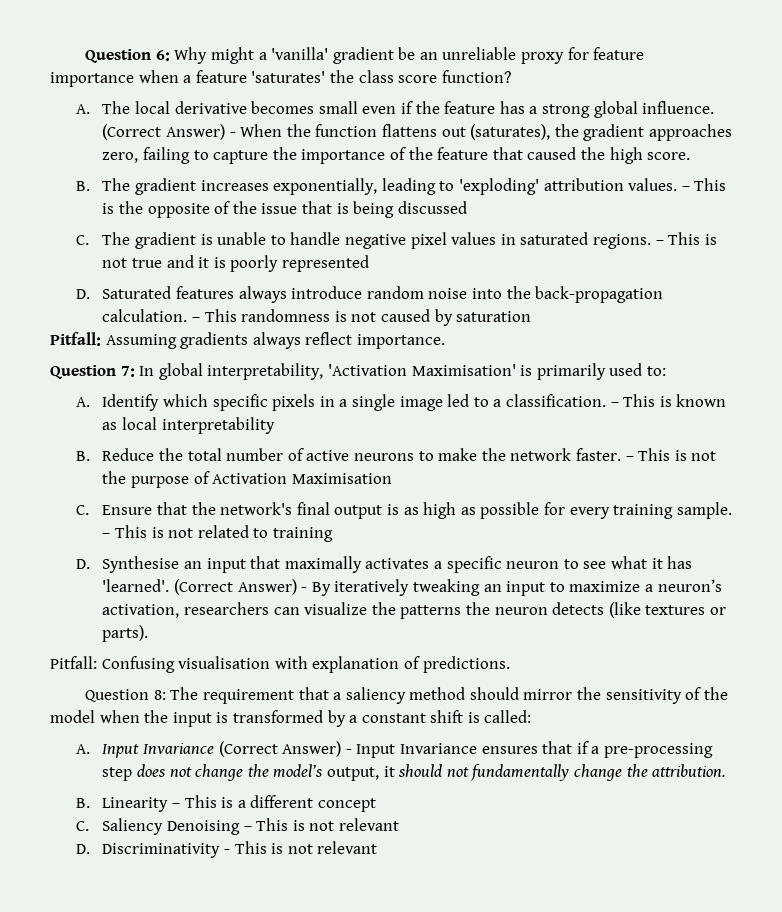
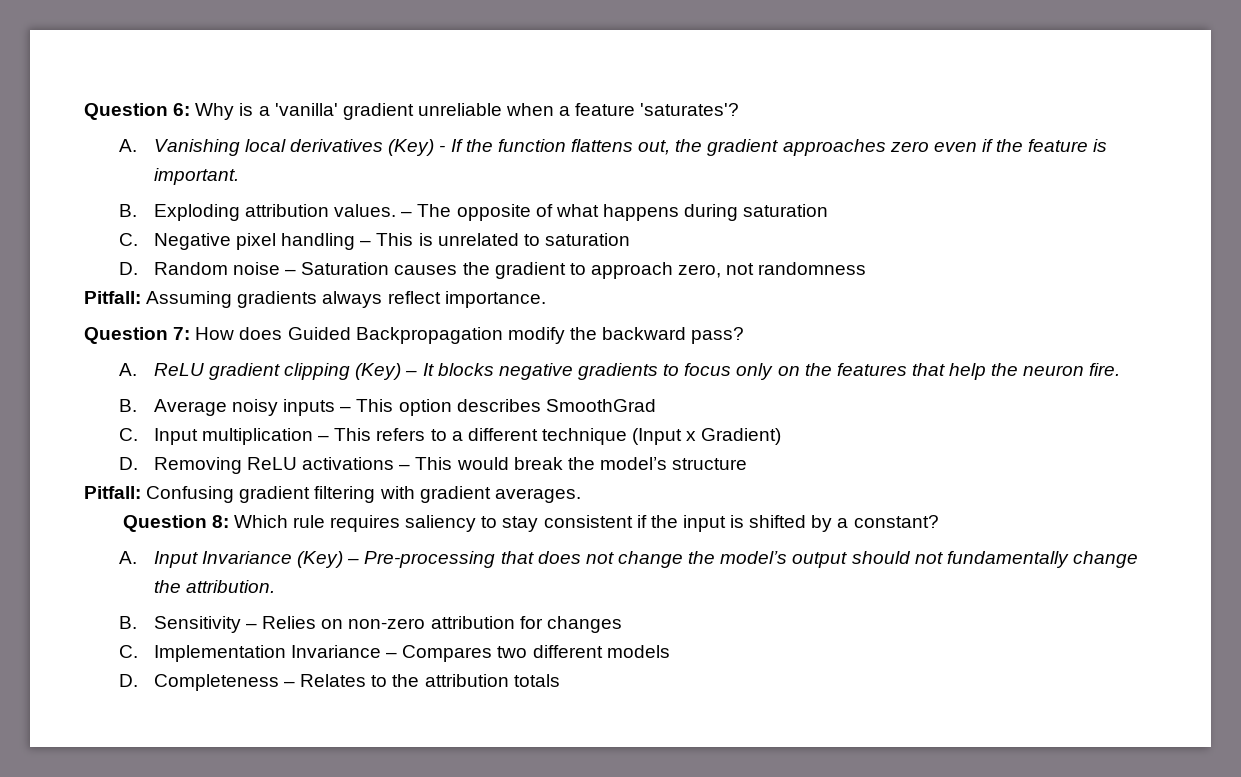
- Question 6: Why might a 'vanilla' gradient be an unreliable proxy for feature importance when a feature 'saturates' the class score function?
- A. The local derivative becomes small even if the feature has a strong global influence. (Correct Answer) - When the function flattens out (saturates), the gradient approaches zero, failing to capture the importance of the feature that caused the high score.
- B. The gradient increases exponentially, leading to 'exploding' attribution values. – This is the opposite of the issue that is being discussed
- C. The gradient is unable to handle negative pixel values in saturated regions. – This is not true and it is poorly represented
- D. Saturated features always introduce random noise into the back-propagation calculation. – This randomness is not caused by saturation
+ Question 6: Why is a 'vanilla' gradient unreliable when a feature 'saturates'?
+ A. Vanishing local derivatives (Key) - If the function flattens out, the gradient approaches zero even if the feature is important.
+ B. Exploding attribution values. – The opposite of what happens during saturation
+ C. Negative pixel handling – This is unrelated to saturation
+ D. Random noise – Saturation causes the gradient to approach zero, not randomness
- Question 7: In global interpretability, 'Activation Maximisation' is primarily used to:
- A. Identify which specific pixels in a single image led to a classification. – This is known as local interpretability
- B. Reduce the total number of active neurons to make the network faster. – This is not the purpose of Activation Maximisation
- C. Ensure that the network's final output is as high as possible for every training sample. – This is not related to training
- D. Synthesise an input that maximally activates a specific neuron to see what it has 'learned'. (Correct Answer) - By iteratively tweaking an input to maximize a neuron’s activation, researchers can visualize the patterns the neuron detects (like textures or parts).
- Pitfall: Confusing visualisation with explanation of predictions.
- Question 8: The requirement that a saliency method should mirror the sensitivity of the model when the input is transformed by a constant shift is called:
+ Question 7: How does Guided Backpropagation modify the backward pass?
+ A. ReLU gradient clipping (Key) – It blocks negative gradients to focus only on the features that help the neuron fire.
+ B. Average noisy inputs – This option describes SmoothGrad
+ C. Input multiplication – This refers to a different technique (Input x Gradient)
+ D. Removing ReLU activations – This would break the model’s structure
+ Pitfall: Confusing gradient filtering with gradient averages.
+ Question 8: Which rule requires saliency to stay consistent if the input is shifted by a constant?
- A. Input Invariance (Correct Answer) - Input Invariance ensures that if a pre-processing step does not change the model’s output, it should not fundamentally change the attribution.
+ A. Input Invariance (Key) – Pre-processing that does not change the model’s output should not fundamentally change the attribution.
- B. Linearity – This is a different concept
- C. Saliency Denoising – This is not relevant
- D. Discriminativity - This is not relevant
+ B. Sensitivity – Relies on non-zero attribution for changes
+ C. Implementation Invariance – Compares two different models
+ D. Completeness – Relates to the attribution totals

